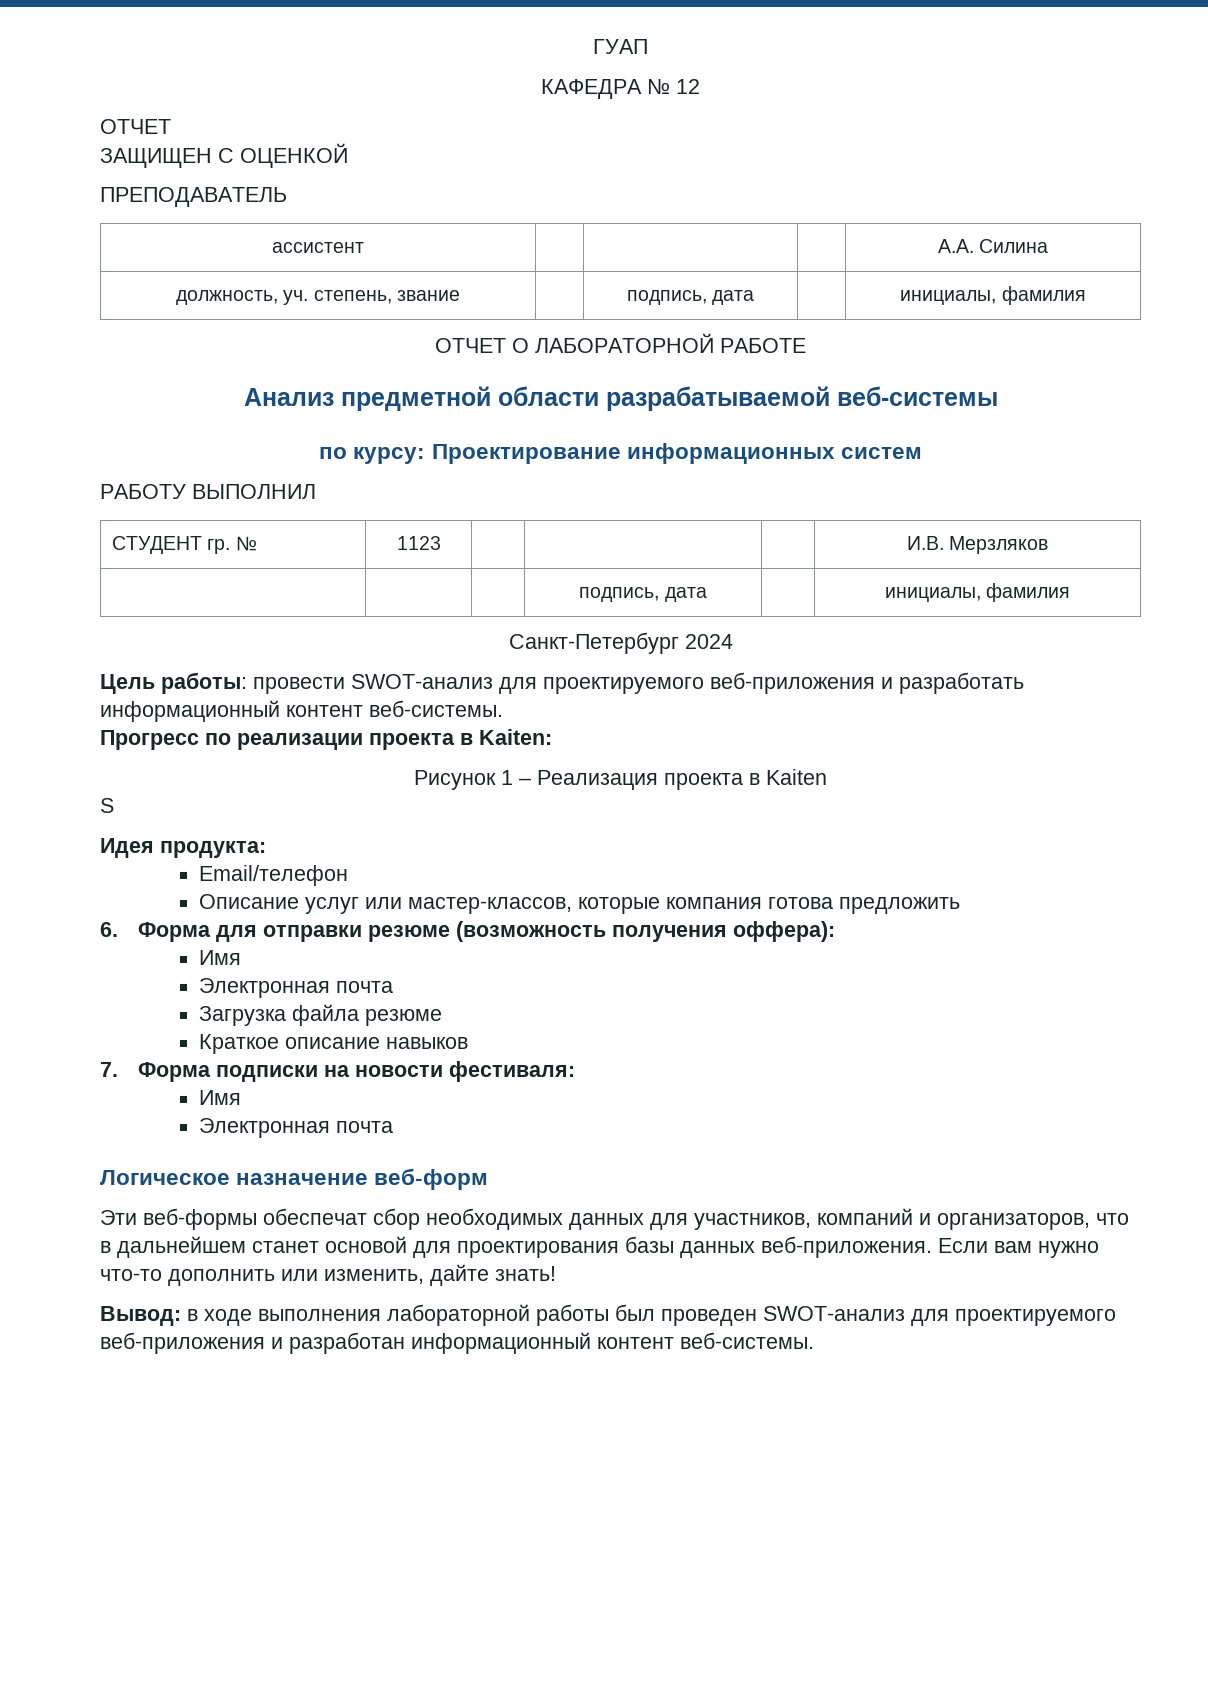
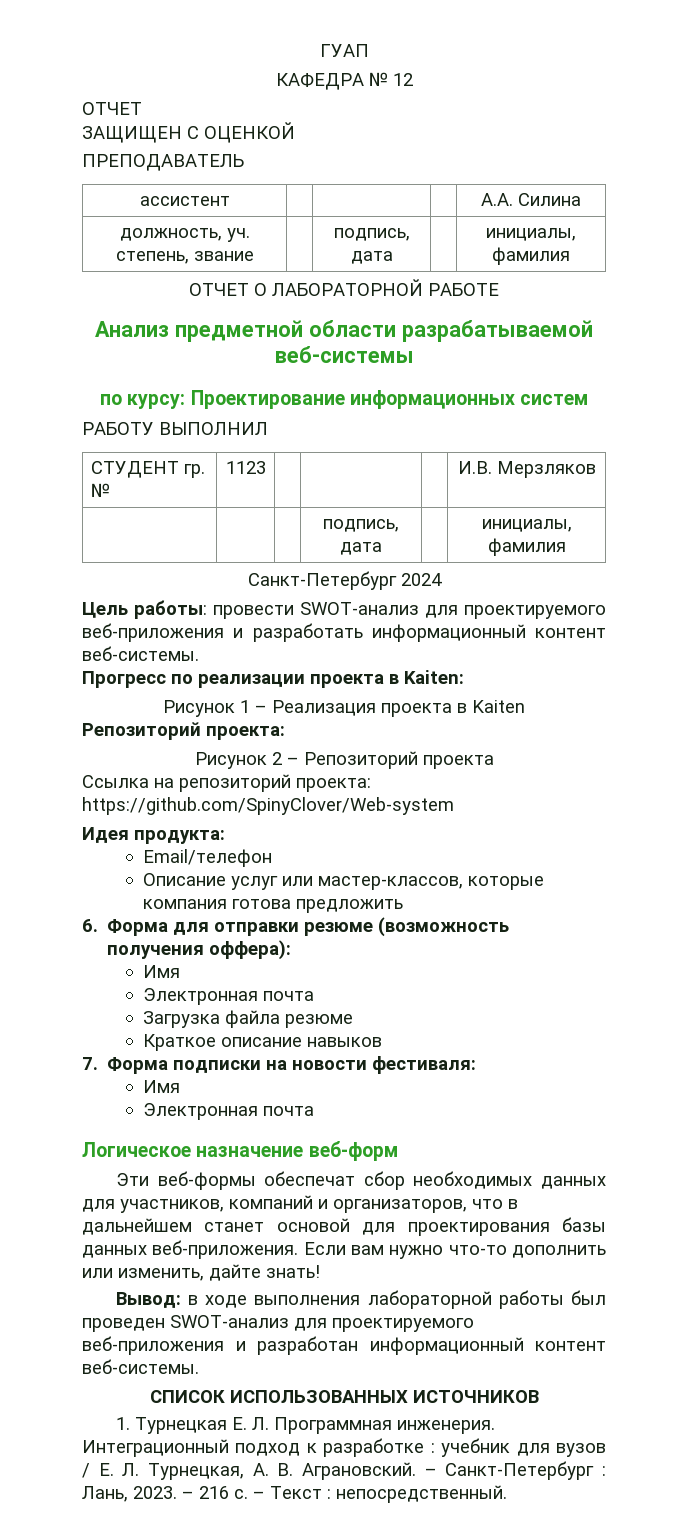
- S
+ Репозиторий проекта:
+ Рисунок 2 – Репозиторий проекта
+ Ссылка на репозиторий проекта: https://github.com/SpinyClover/Web-system
+ СПИСОК ИСПОЛЬЗОВАННЫХ ИСТОЧНИКОВ
+ 1. Турнецкая Е. Л. Программная инженерия. Интеграционный подход к разработке : учебник для вузов / Е. Л. Турнецкая, А. В. Аграновский. – Санкт-Петербург : Лань, 2023. – 216 с. – Текст : непосредственный.

